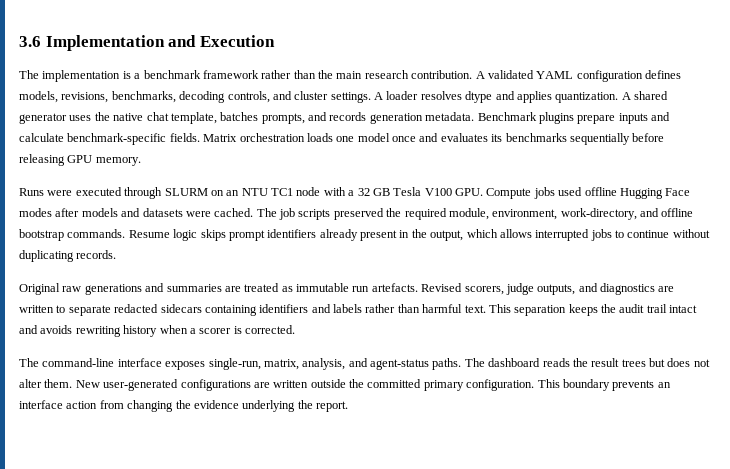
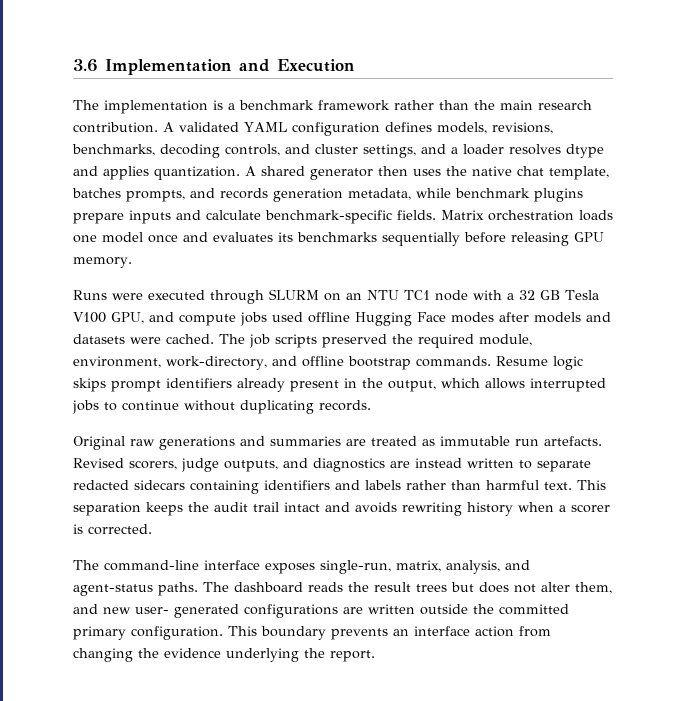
- A validated YAML configuration defines models, revisions, benchmarks, decoding controls, and cluster settings. A loader resolves dtype and applies quantization.
+ A validated YAML configuration defines models, revisions, benchmarks, decoding controls, and cluster settings, and a loader resolves dtype and applies quantization.
- A shared generator uses the native chat template, batches prompts, and records generation metadata. Benchmark plugins prepare inputs and calculate benchmark-specific fields.
+ A shared generator then uses the native chat template, batches prompts, and records generation metadata, while benchmark plugins prepare inputs and calculate benchmark-specific fields.
- Runs were executed through SLURM on an NTU TC1 node with a 32 GB Tesla V100 GPU. Compute jobs used offline Hugging Face modes after models and datasets were cached.
+ Runs were executed through SLURM on an NTU TC1 node with a 32 GB Tesla V100 GPU, and compute jobs used offline Hugging Face modes after models and datasets were cached.
- Revised scorers, judge outputs, and diagnostics are written to separate redacted sidecars containing identifiers and labels rather than harmful text.
+ Revised scorers, judge outputs, and diagnostics are instead written to separate redacted sidecars containing identifiers and labels rather than harmful text.
- The dashboard reads the result trees but does not alter them. New user-generated configurations are written outside the committed primary configuration.
+ The dashboard reads the result trees but does not alter them, and new user- generated configurations are written outside the committed primary configuration.

